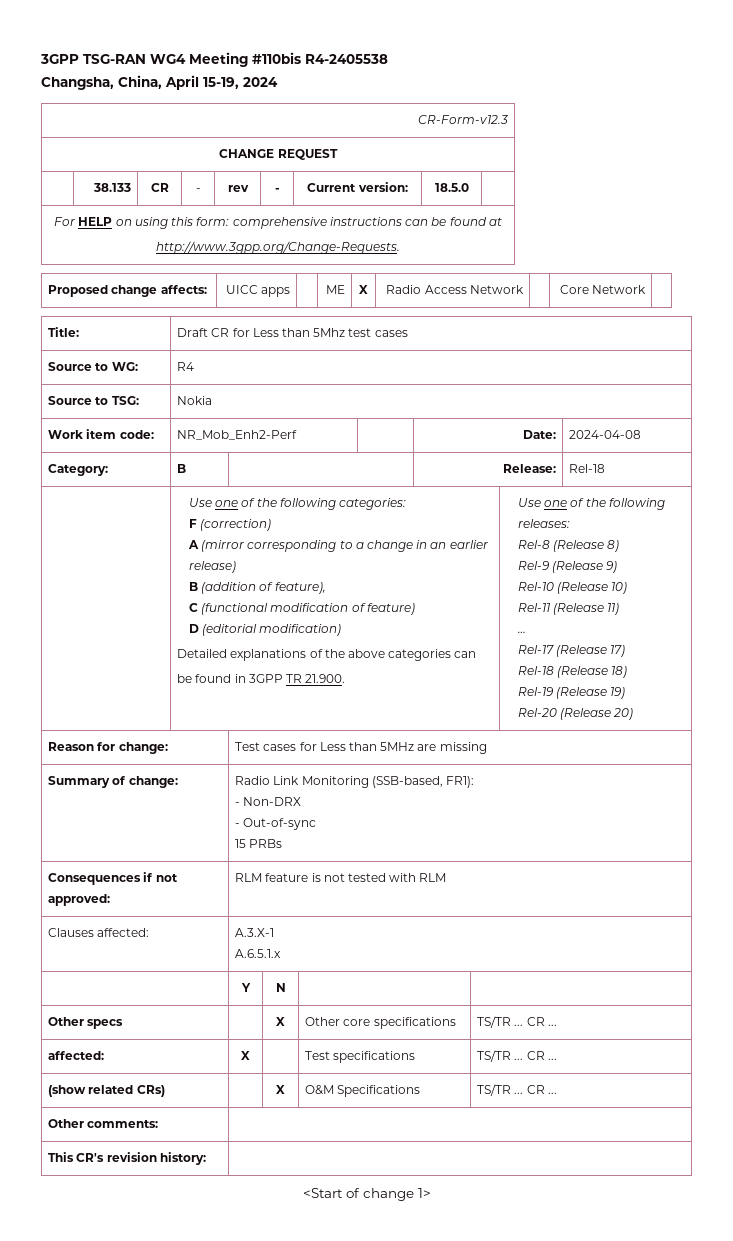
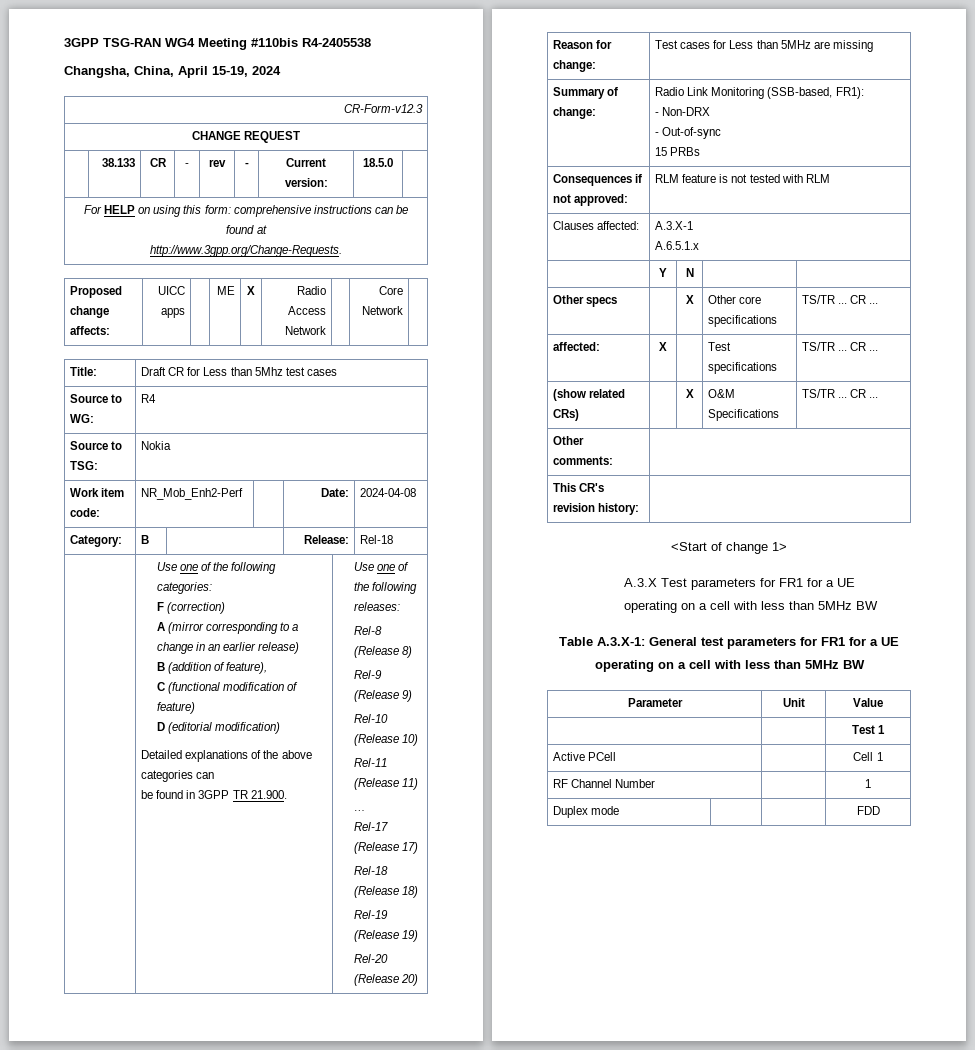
+ A.3.X Test parameters for FR1 for a UE operating on a cell with less than 5MHz BW
+ Table A.3.X-1: General test parameters for FR1 for a UE operating on a cell with less than 5MHz BW
+ Parameter | Unit | Value
+ | | Test 1
+ Active PCell | | Cell 1
+ RF Channel Number | | 1
+ Duplex mode | | | FDD

